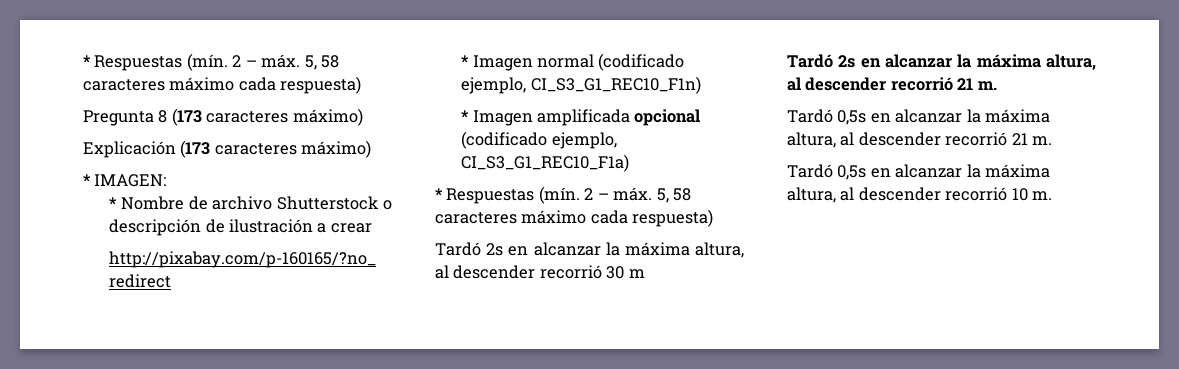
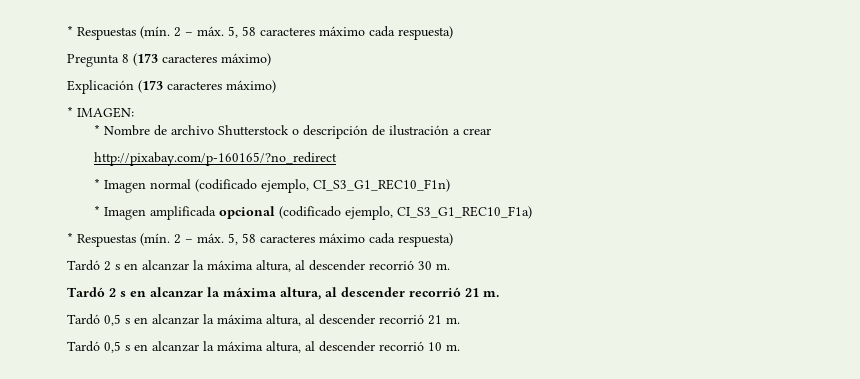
- Tardó 2s en alcanzar la máxima altura, al descender recorrió 30 m
- Tardó 2s en alcanzar la máxima altura, al descender recorrió 21 m.
+ Tardó 2 s en alcanzar la máxima altura, al descender recorrió 30 m.
+ Tardó 2 s en alcanzar la máxima altura, al descender recorrió 21 m.
- Tardó 0,5s en alcanzar la máxima altura, al descender recorrió 21 m.
+ Tardó 0,5 s en alcanzar la máxima altura, al descender recorrió 21 m.
- Tardó 0,5s en alcanzar la máxima altura, al descender recorrió 10 m.
+ Tardó 0,5 s en alcanzar la máxima altura, al descender recorrió 10 m.

